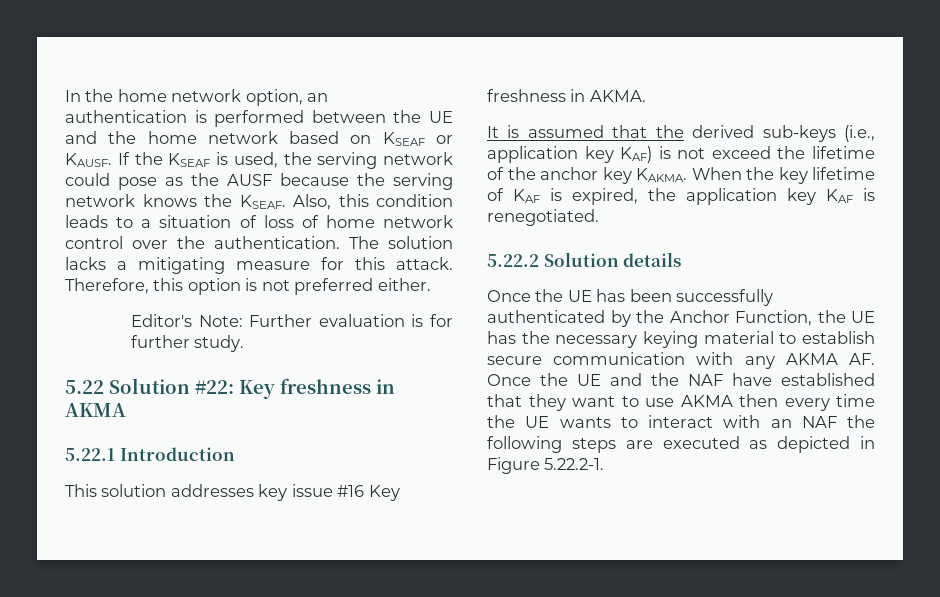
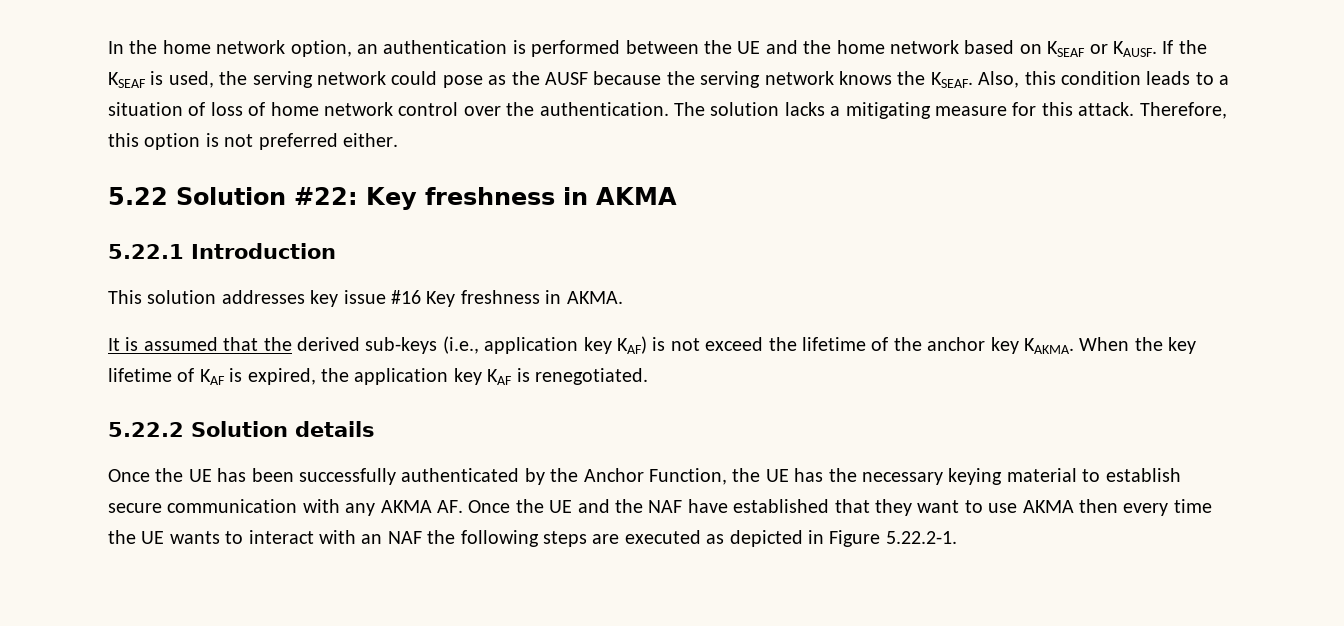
- Editor's Note: Further evaluation is for further study.

